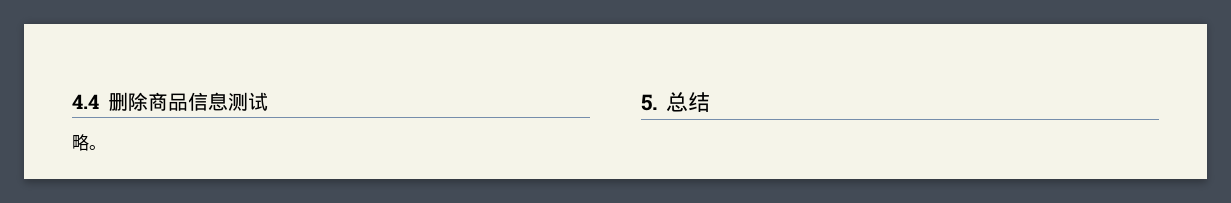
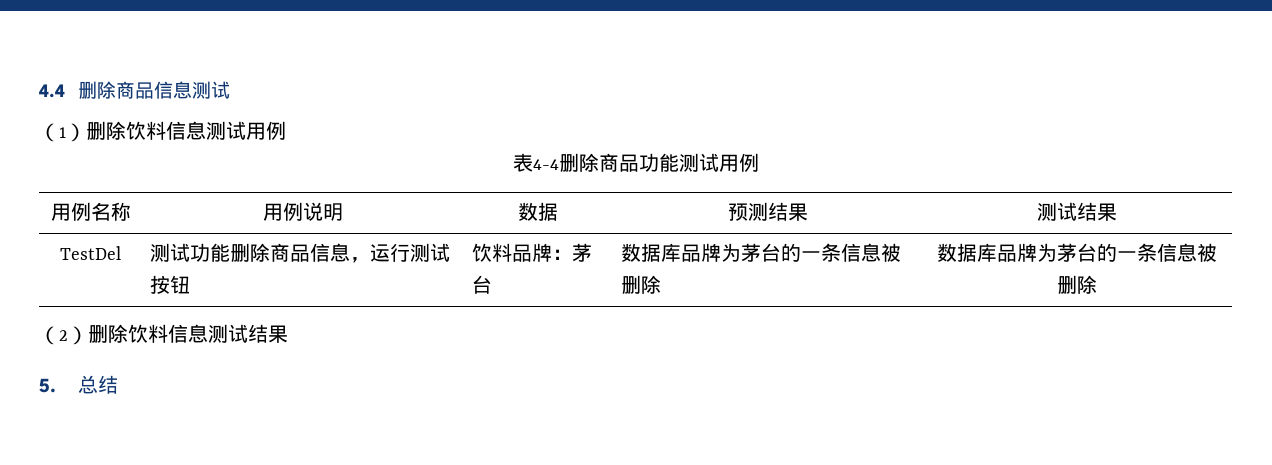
- 略。
+ （1）删除饮料信息测试用例
+ 表4-4删除商品功能测试用例
+ 用例名称 | 用例说明 | 数据 | 预测结果 | 测试结果
+ TestDel | 测试功能删除商品信息，运行测试按钮 | 饮料品牌：茅台 | 数据库品牌为茅台的一条信息被删除 | 数据库品牌为茅台的一条信息被删除
+ （2）删除饮料信息测试结果

